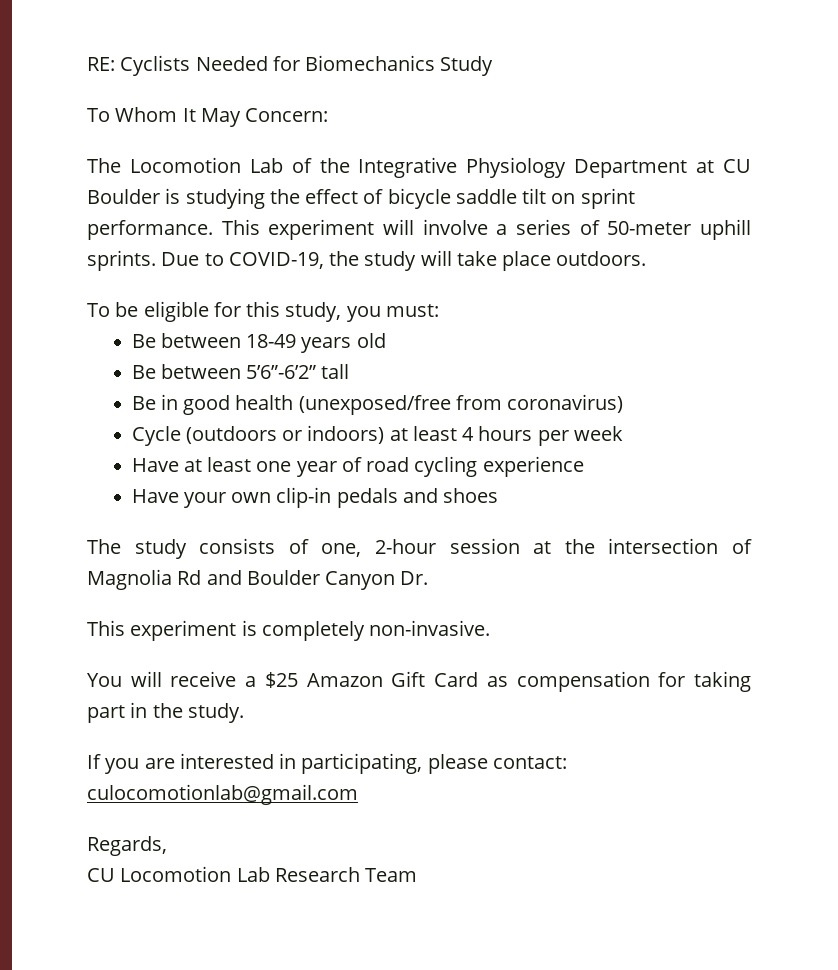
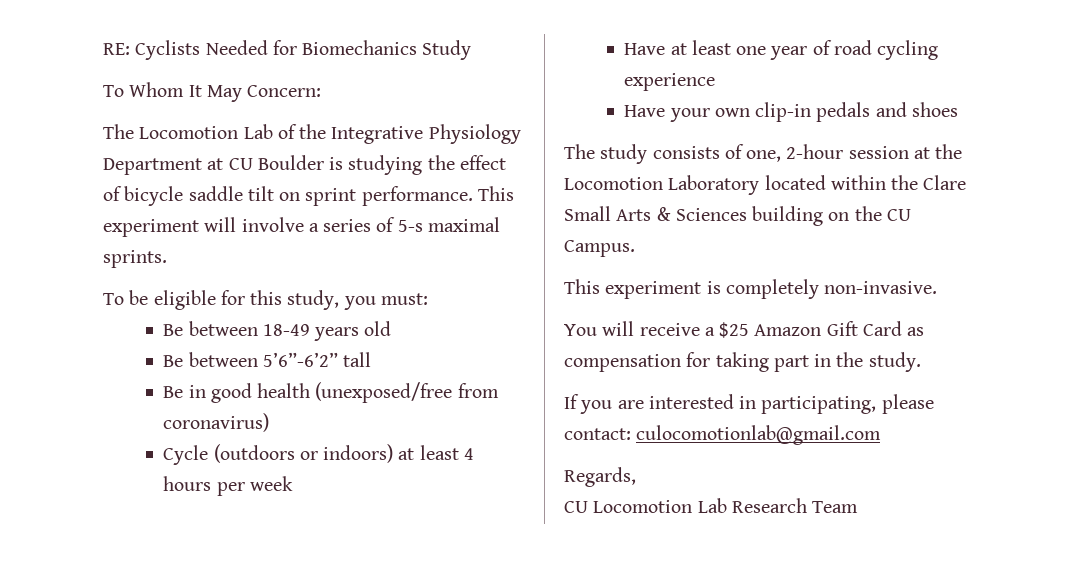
- This experiment will involve a series of 50-meter uphill sprints. Due to COVID-19, the study will take place outdoors.
+ This experiment will involve a series of 5-s maximal sprints.
- The study consists of one, 2-hour session at the intersection of Magnolia Rd and Boulder Canyon Dr.
+ The study consists of one, 2-hour session at the Locomotion Laboratory located within the Clare Small Arts & Sciences building on the CU Campus.

